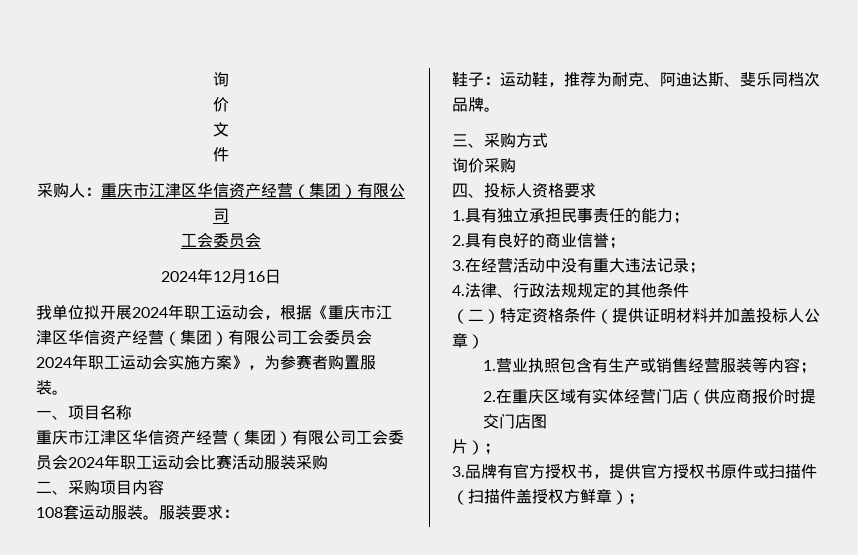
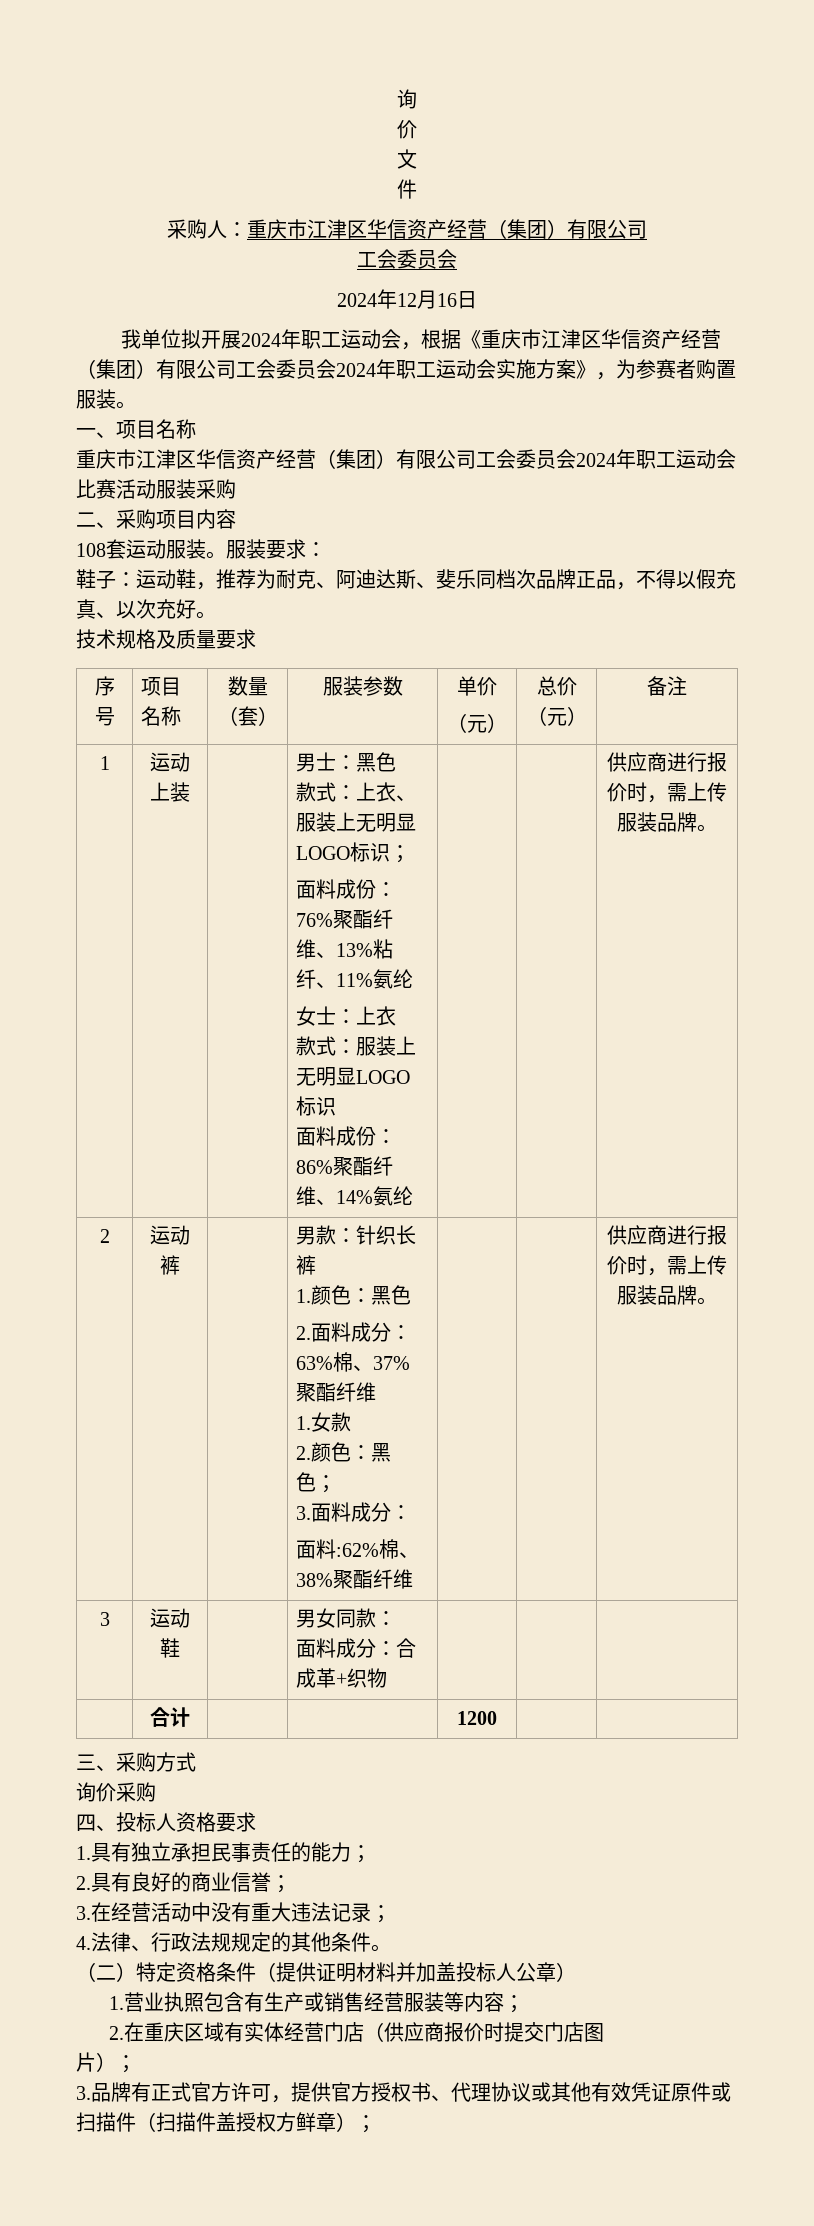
- 鞋子：运动鞋，推荐为耐克、阿迪达斯、斐乐同档次品牌。
+ 鞋子：运动鞋，推荐为耐克、阿迪达斯、斐乐同档次品牌正品，不得以假充真、以次充好。
+ 技术规格及质量要求
+ 序号 | 项目名称 | 数量（套） | 服装参数 | 单价
+ （元） | 总价（元） | 备注
+ 1 | 运动上装 | | 男士：黑色
+ 款式：上衣、服装上无明显LOGO标识；
+ 面料成份：76%聚酯纤维、13%粘纤、11%氨纶
+ 女士：上衣
+ 款式：服装上无明显LOGO标识
+ 面料成份：86%聚酯纤维、14%氨纶 | | | 供应商进行报价时，需上传服装品牌。
+ 2 | 运动裤 | | 男款：针织长裤
+ 1.颜色：黑色
+ 2.面料成分：63%棉、37%聚酯纤维
+ 1.女款
+ 2.颜色：黑色；
+ 3.面料成分：
+ 面料:62%棉、38%聚酯纤维 | | | 供应商进行报价时，需上传服装品牌。
+ 3 | 运动鞋 | | 男女同款：
+ 面料成分：合成革+织物 | | |
+ | 合计 | | | 1200 | |
- 4.法律、行政法规规定的其他条件
+ 4.法律、行政法规规定的其他条件。
- 3.品牌有官方授权书，提供官方授权书原件或扫描件（扫描件盖授权方鲜章）；
+ 3.品牌有正式官方许可，提供官方授权书、代理协议或其他有效凭证原件或扫描件（扫描件盖授权方鲜章）；

